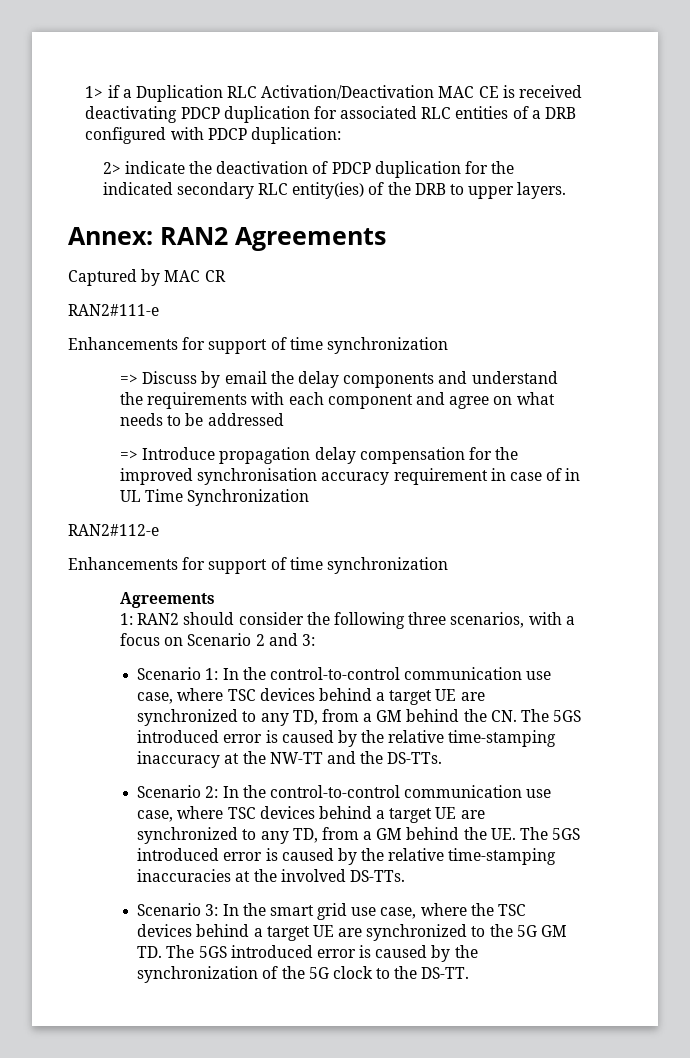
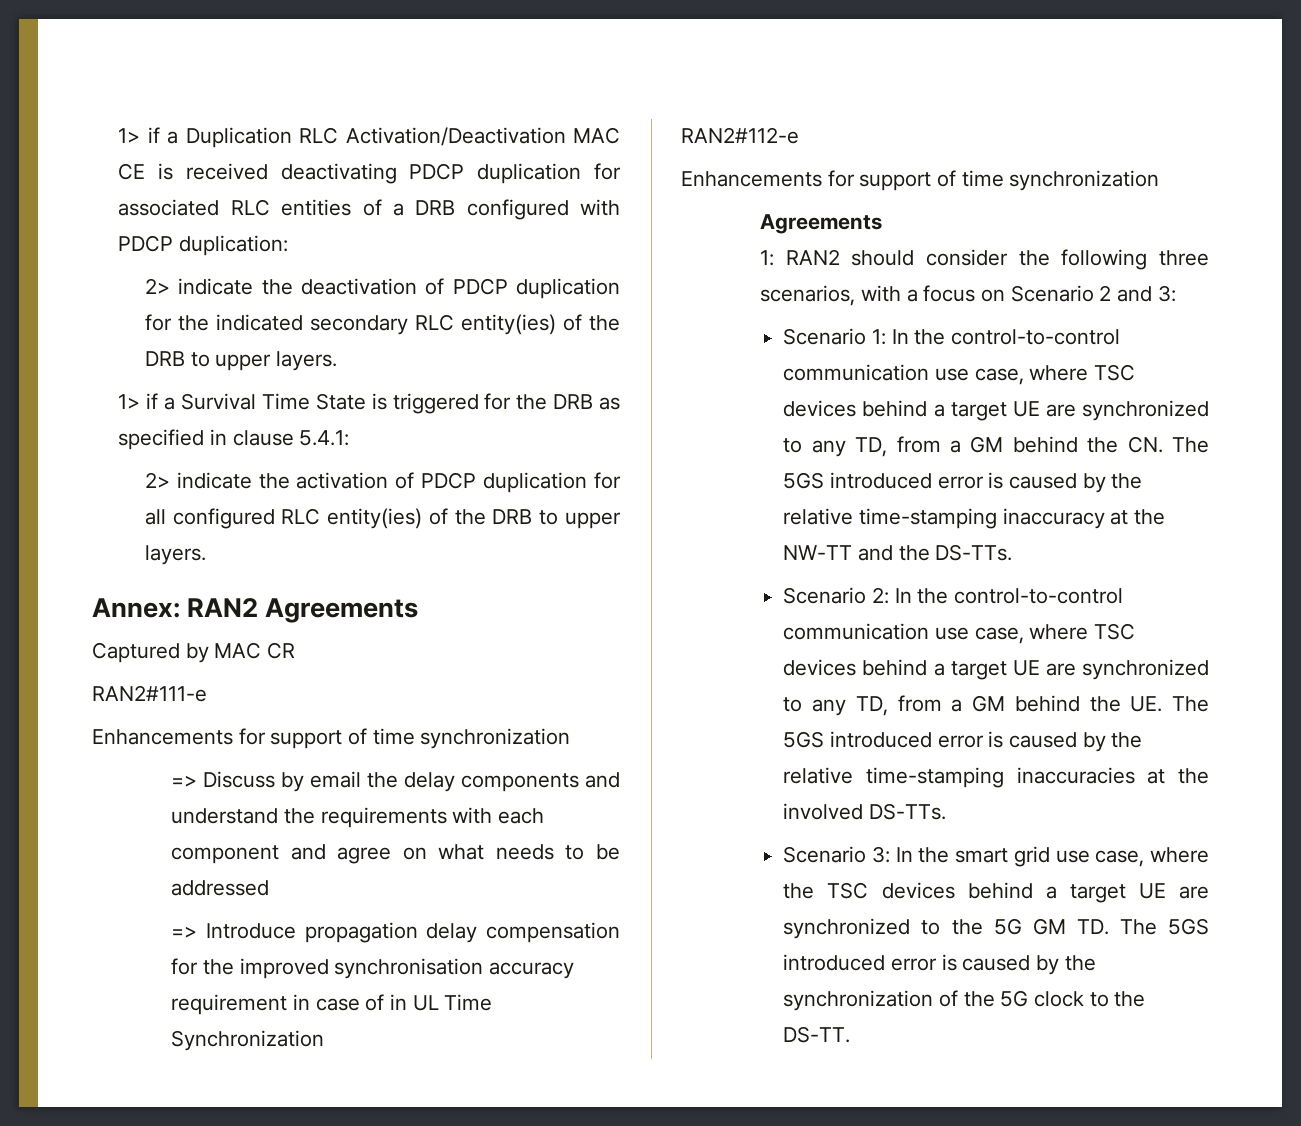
+ 1> if a Survival Time State is triggered for the DRB as specified in clause 5.4.1:
+ 2> indicate the activation of PDCP duplication for all configured RLC entity(ies) of the DRB to upper layers.

